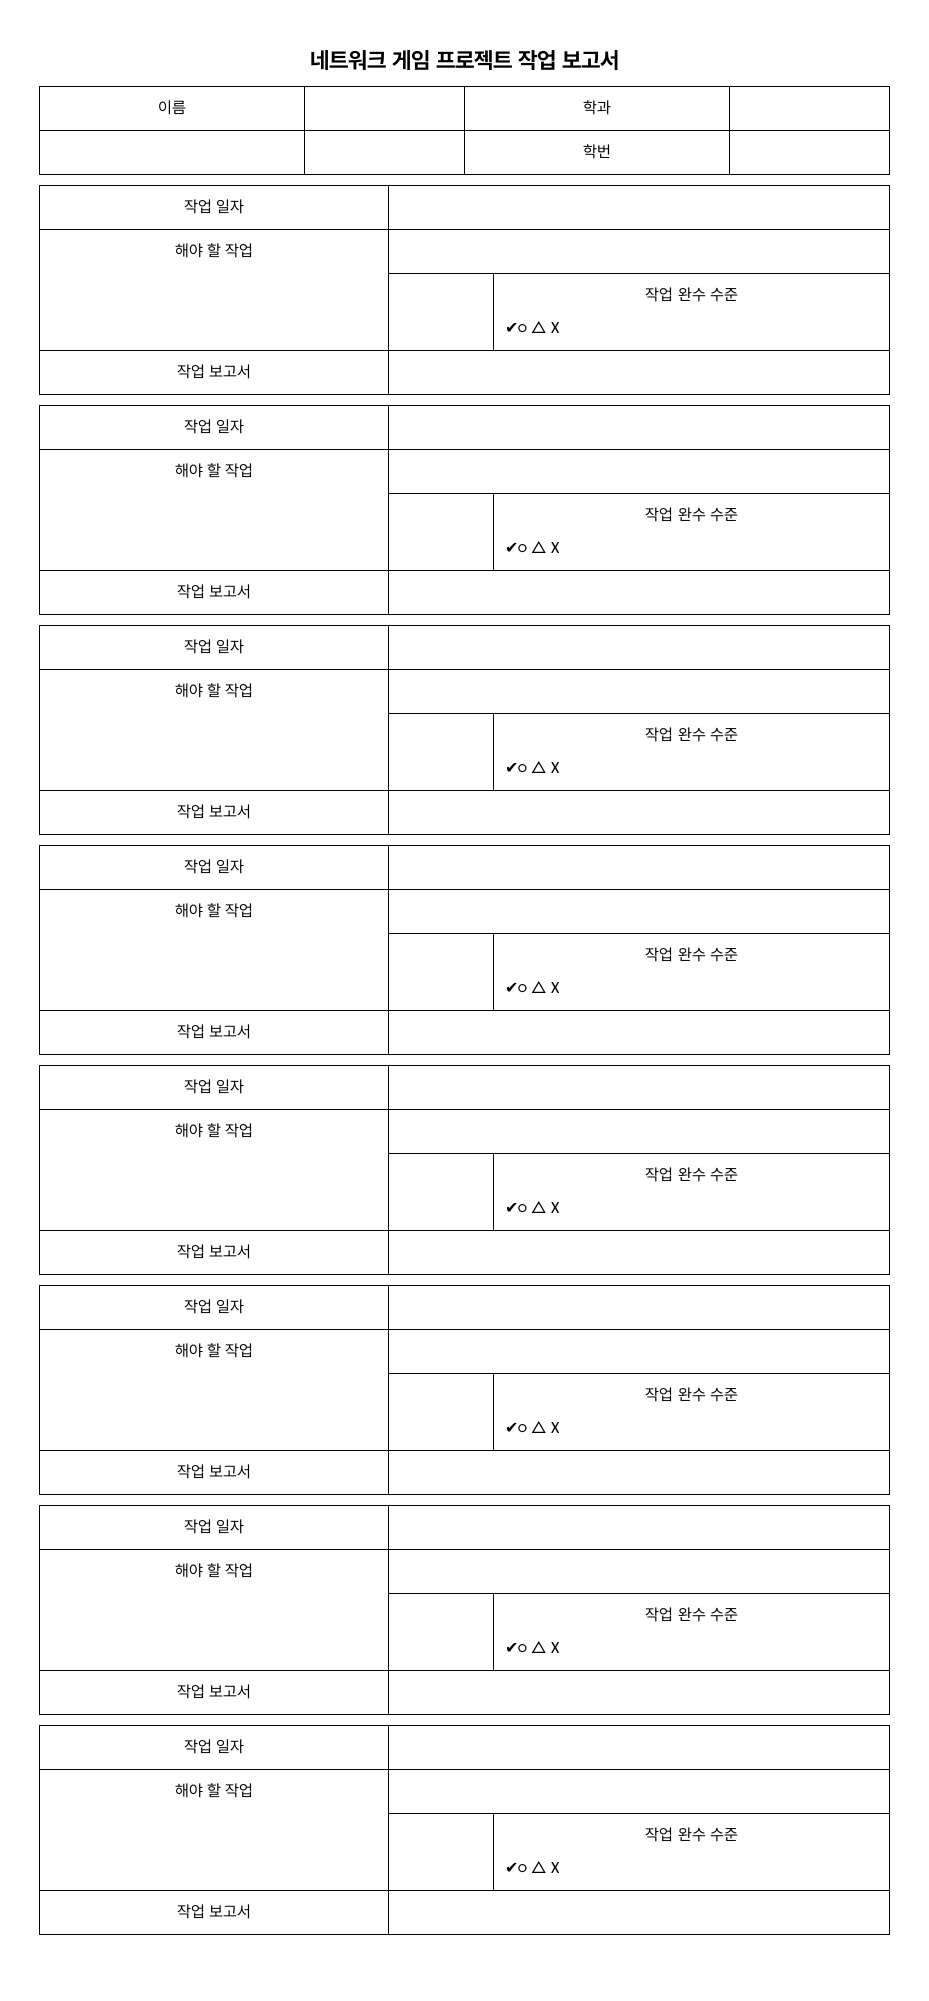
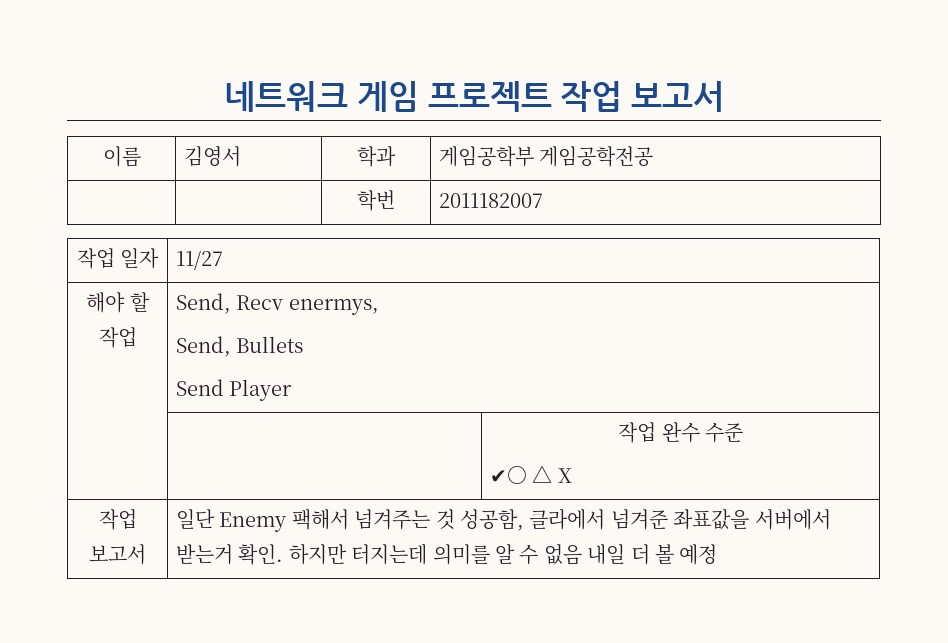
- 이름 | | 학과 |
+ 이름 | 김영서 | 학과 | 게임공학부 게임공학전공
- | | 학번 |
- 작업 일자 |
- 해야 할 작업 |
+ | | 학번 | 2011182007
+ 작업 일자 | 11/27
+ 해야 할 작업 | Send, Recv enermys,
+ Send, Bullets
+ Send Player
  | | 작업 완수 수준
  ✔○ △ X
- 작업 보고서 |
- 작업 일자 |
- 해야 할 작업 |
- | | 작업 완수 수준
- ✔○ △ X
- 작업 보고서 |
- 작업 일자 |
- 해야 할 작업 |
- | | 작업 완수 수준
- ✔○ △ X
- 작업 보고서 |
- 작업 일자 |
- 해야 할 작업 |
- | | 작업 완수 수준
- ✔○ △ X
- 작업 보고서 |
- 작업 일자 |
- 해야 할 작업 |
- | | 작업 완수 수준
- ✔○ △ X
- 작업 보고서 |
- 작업 일자 |
- 해야 할 작업 |
- | | 작업 완수 수준
- ✔○ △ X
- 작업 보고서 |
- 작업 일자 |
- 해야 할 작업 |
- | | 작업 완수 수준
- ✔○ △ X
- 작업 보고서 |
- 작업 일자 |
- 해야 할 작업 |
- | | 작업 완수 수준
- ✔○ △ X
- 작업 보고서 |
+ 작업 보고서 | 일단 Enemy 팩해서 넘겨주는 것 성공함, 클라에서 넘겨준 좌표값을 서버에서 받는거 확인. 하지만 터지는데 의미를 알 수 없음 내일 더 볼 예정

